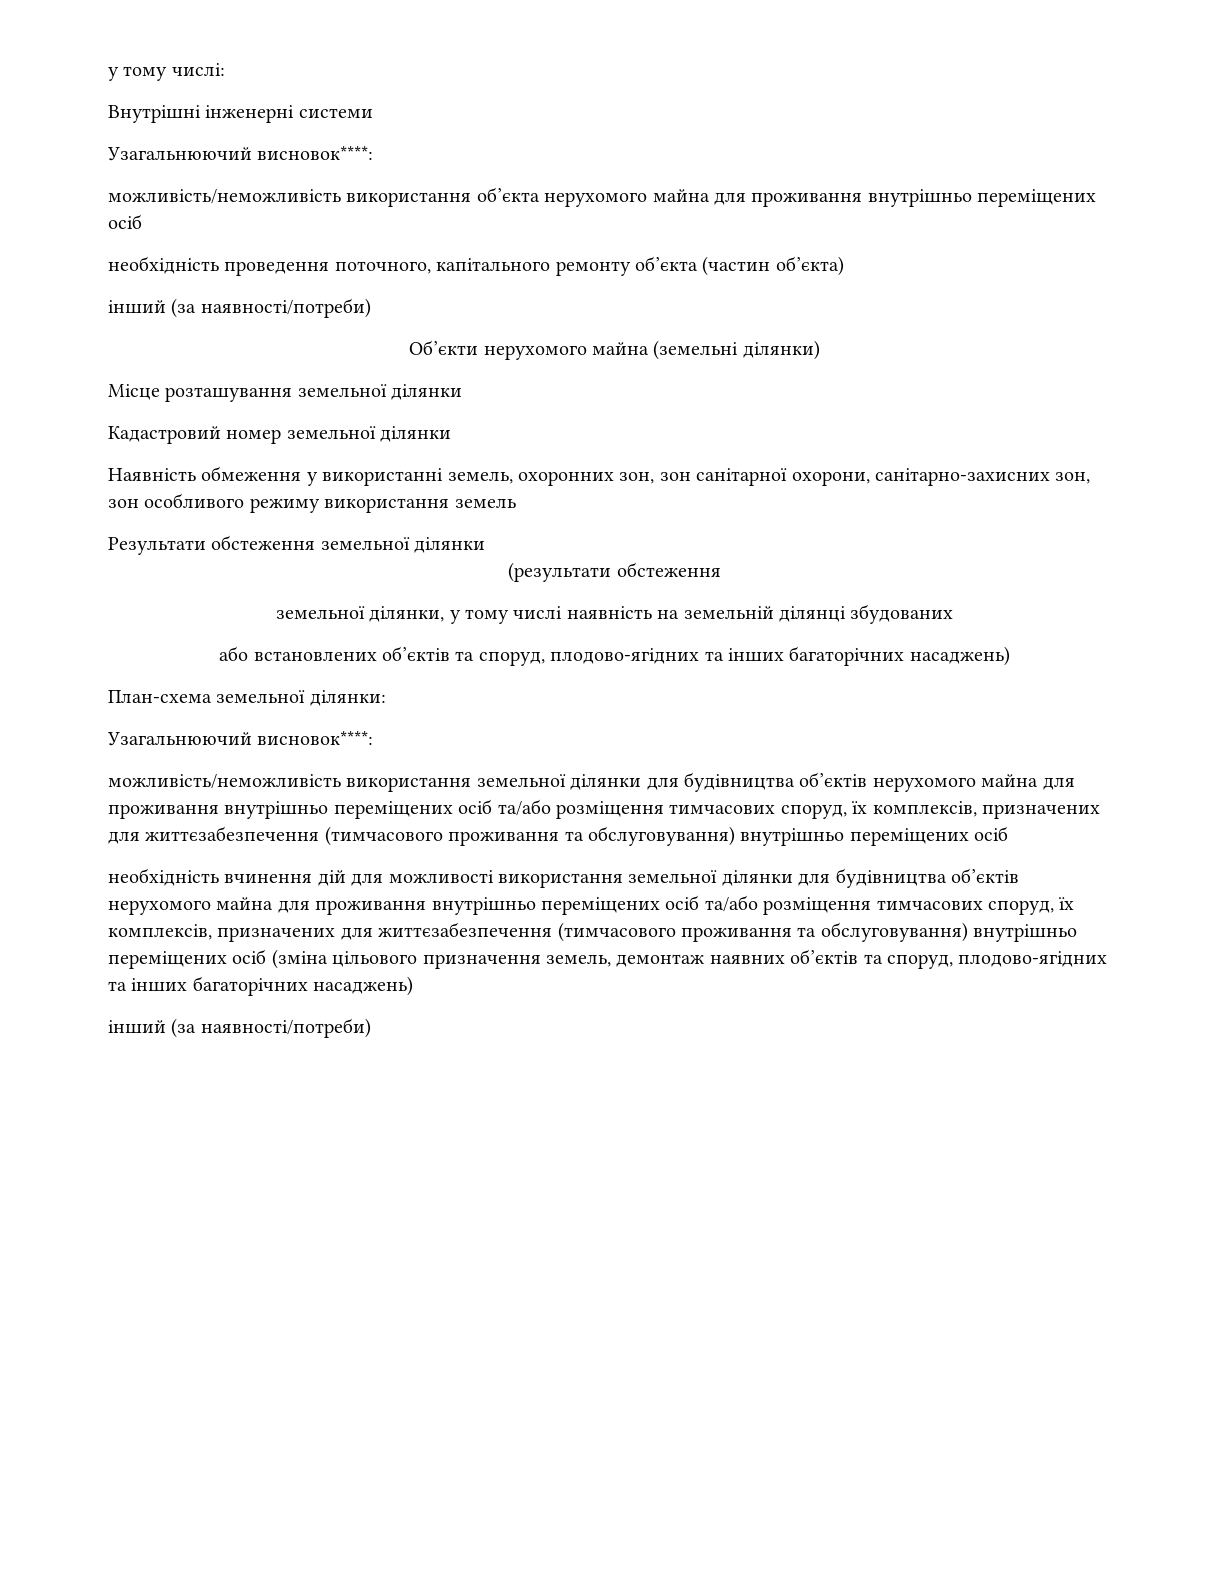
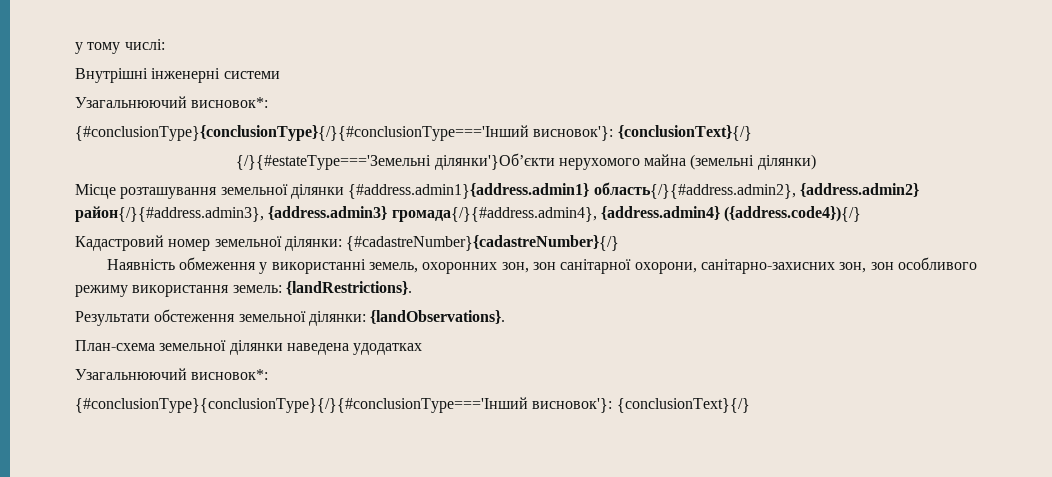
  Внутрішні інженерні системи
- Узагальнюючий висновок****:
- можливість/неможливість використання об’єкта нерухомого майна для проживання внутрішньо переміщених осіб
- необхідність проведення поточного, капітального ремонту об’єкта (частин об’єкта)
- інший (за наявності/потреби)
- Об’єкти нерухомого майна (земельні ділянки)
+ Узагальнюючий висновок*:
+ {#conclusionType}{conclusionType}{/}{#conclusionType==='Інший висновок'}: {conclusionText}{/}
+ {/}{#estateType==='Земельні ділянки'}Об’єкти нерухомого майна (земельні ділянки)
- Місце розташування земельної ділянки
+ Місце розташування земельної ділянки {#address.admin1}{address.admin1} область{/}{#address.admin2}, {address.admin2} район{/}{#address.admin3}, {address.admin3} громада{/}{#address.admin4}, {address.admin4} ({address.code4}){/}
- Кадастровий номер земельної ділянки
+ Кадастровий номер земельної ділянки: {#cadastreNumber}{cadastreNumber}{/}
- Наявність обмеження у використанні земель, охоронних зон, зон санітарної охорони, санітарно-захисних зон, зон особливого режиму використання земель
+ Наявність обмеження у використанні земель, охоронних зон, зон санітарної охорони, санітарно-захисних зон, зон особливого режиму використання земель: {landRestrictions}.
- Результати обстеження земельної ділянки
- (результати обстеження
- земельної ділянки, у тому числі наявність на земельній ділянці збудованих
- або встановлених об’єктів та споруд, плодово-ягідних та інших багаторічних насаджень)
- План-схема земельної ділянки:
- Узагальнюючий висновок****:
- можливість/неможливість використання земельної ділянки для будівництва об’єктів нерухомого майна для проживання внутрішньо переміщених осіб та/або розміщення тимчасових споруд, їх комплексів, призначених для життєзабезпечення (тимчасового проживання та обслуговування) внутрішньо переміщених осіб
- необхідність вчинення дій для можливості використання земельної ділянки для будівництва об’єктів нерухомого майна для проживання внутрішньо переміщених осіб та/або розміщення тимчасових споруд, їх комплексів, призначених для життєзабезпечення (тимчасового проживання та обслуговування) внутрішньо переміщених осіб (зміна цільового призначення земель, демонтаж наявних об’єктів та споруд, плодово-ягідних та інших багаторічних насаджень)
- інший (за наявності/потреби)
+ Результати обстеження земельної ділянки: {landObservations}.
+ План-схема земельної ділянки наведена удодатках
+ Узагальнюючий висновок*:
+ {#conclusionType}{conclusionType}{/}{#conclusionType==='Інший висновок'}: {conclusionText}{/}

